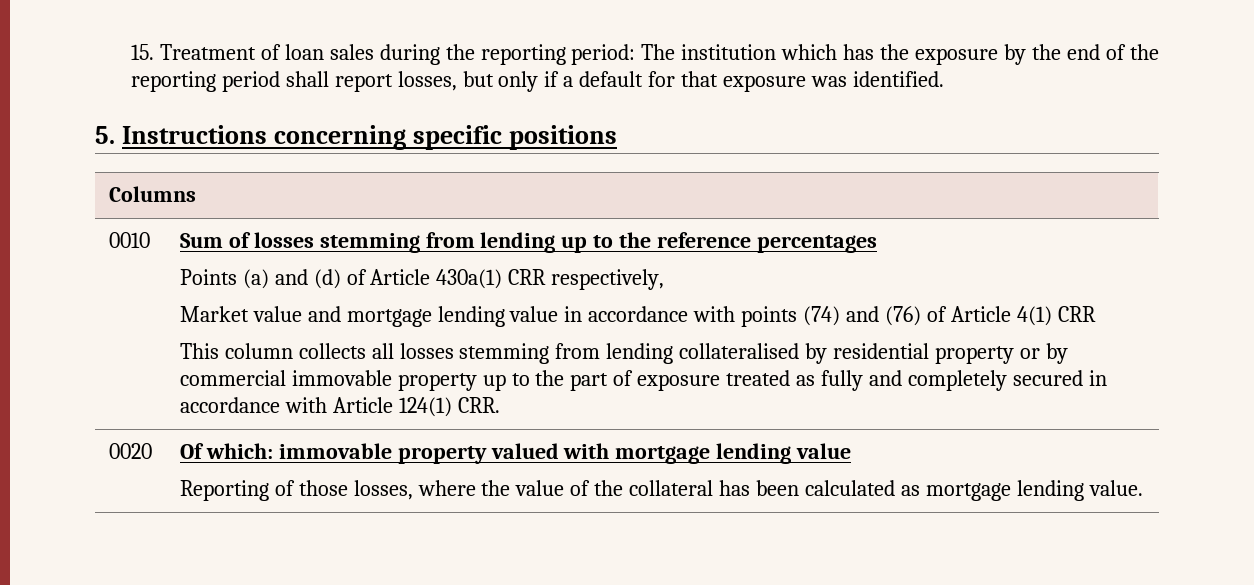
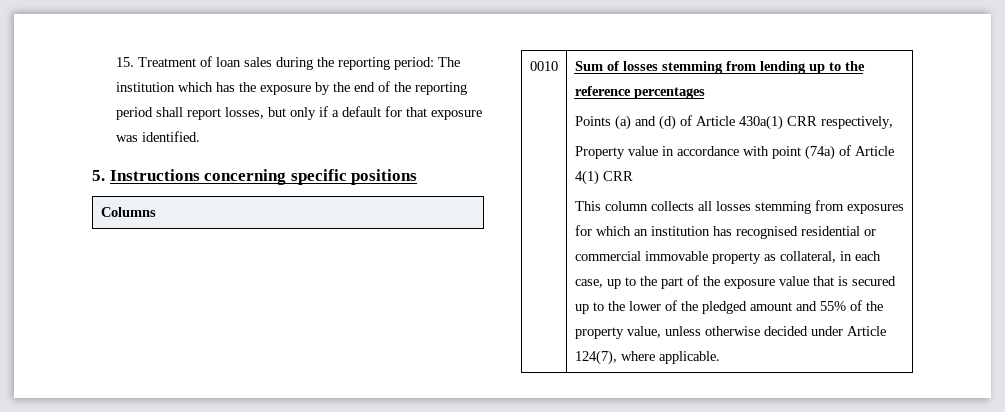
- Market value and mortgage lending value in accordance with points (74) and (76) of Article 4(1) CRR
+ Property value in accordance with point (74a) of Article 4(1) CRR
- This column collects all losses stemming from lending collateralised by residential property or by commercial immovable property up to the part of exposure treated as fully and completely secured in accordance with Article 124(1) CRR.
- 0020 | Of which: immovable property valued with mortgage lending value
- Reporting of those losses, where the value of the collateral has been calculated as mortgage lending value.
+ This column collects all losses stemming from exposures for which an institution has recognised residential or commercial immovable property as collateral, in each case, up to the part of the exposure value that is secured up to the lower of the pledged amount and 55% of the property value, unless otherwise decided under Article 124(7), where applicable.

